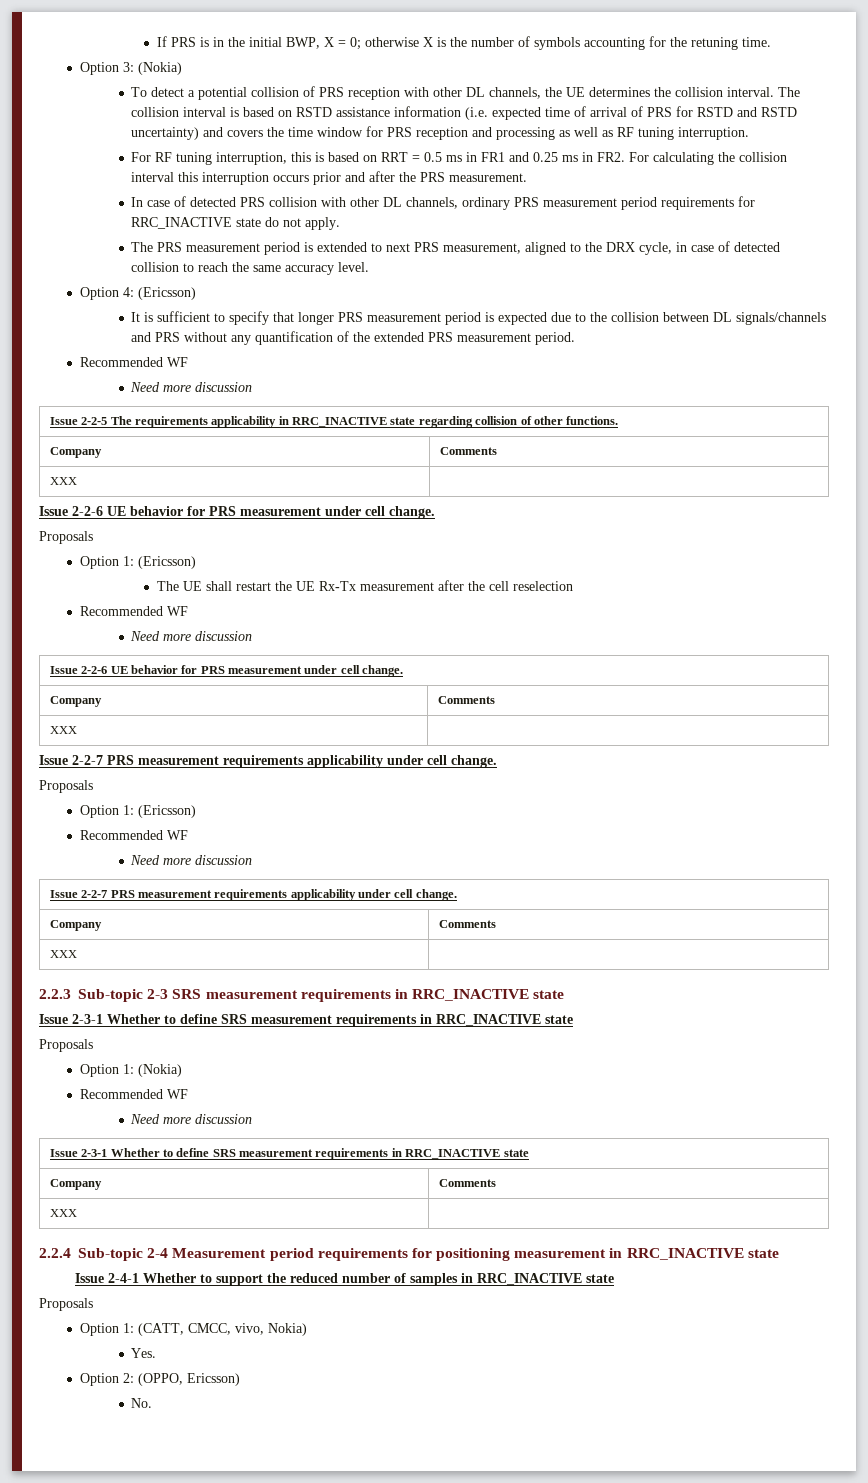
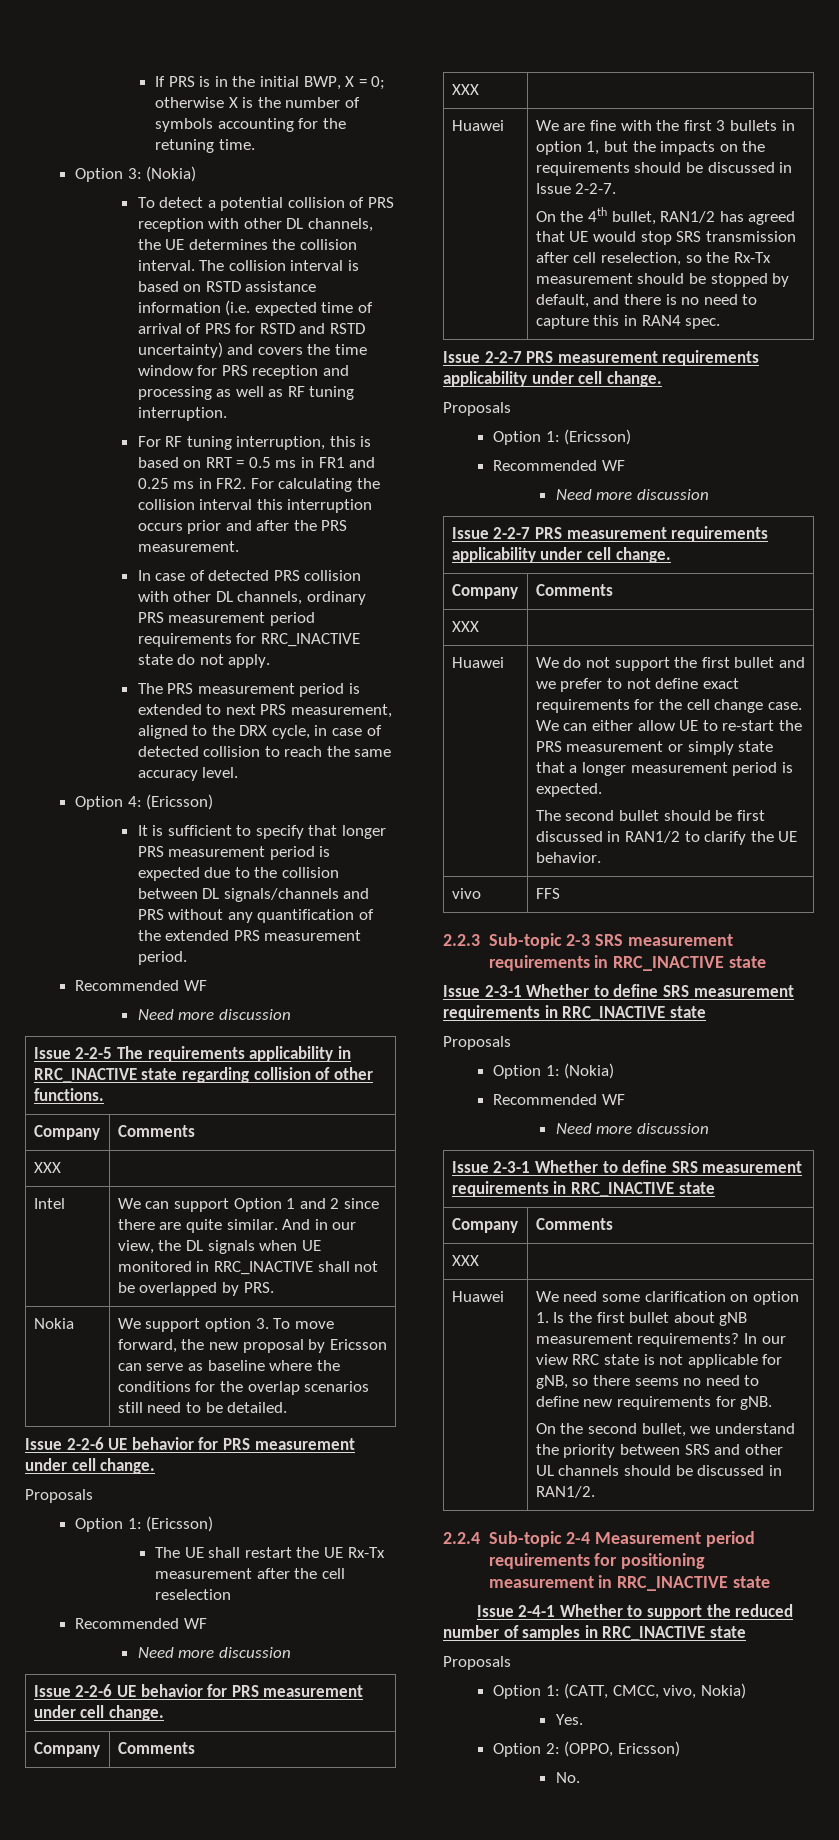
+ Intel | We can support Option 1 and 2 since there are quite similar. And in our view, the DL signals when UE monitored in RRC_INACTIVE shall not be overlapped by PRS.
+ Nokia | We support option 3. To move forward, the new proposal by Ericsson can serve as baseline where the conditions for the overlap scenarios still need to be detailed.
+ Huawei | We are fine with the first 3 bullets in option 1, but the impacts on the requirements should be discussed in Issue 2-2-7.
+ On the 4th bullet, RAN1/2 has agreed that UE would stop SRS transmission after cell reselection, so the Rx-Tx measurement should be stopped by default, and there is no need to capture this in RAN4 spec.
+ Huawei | We do not support the first bullet and we prefer to not define exact requirements for the cell change case. We can either allow UE to re-start the PRS measurement or simply state that a longer measurement period is expected.
+ The second bullet should be first discussed in RAN1/2 to clarify the UE behavior.
+ vivo | FFS
+ Huawei | We need some clarification on option 1. Is the first bullet about gNB measurement requirements? In our view RRC state is not applicable for gNB, so there seems no need to define new requirements for gNB.
+ On the second bullet, we understand the priority between SRS and other UL channels should be discussed in RAN1/2.

